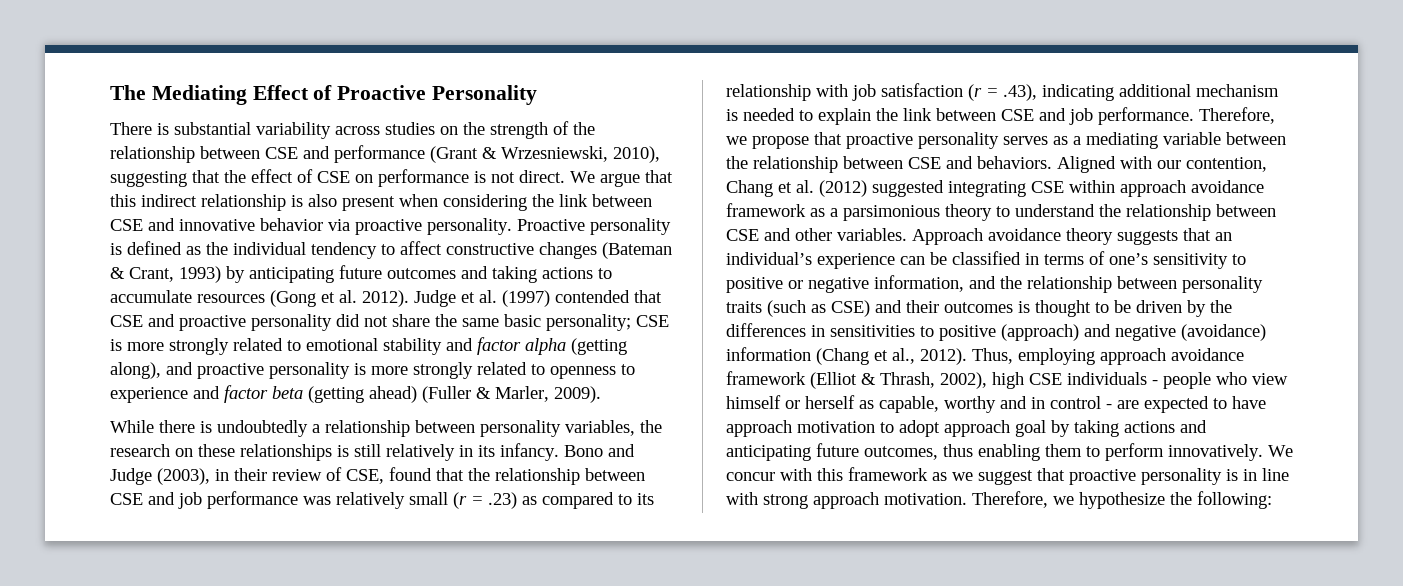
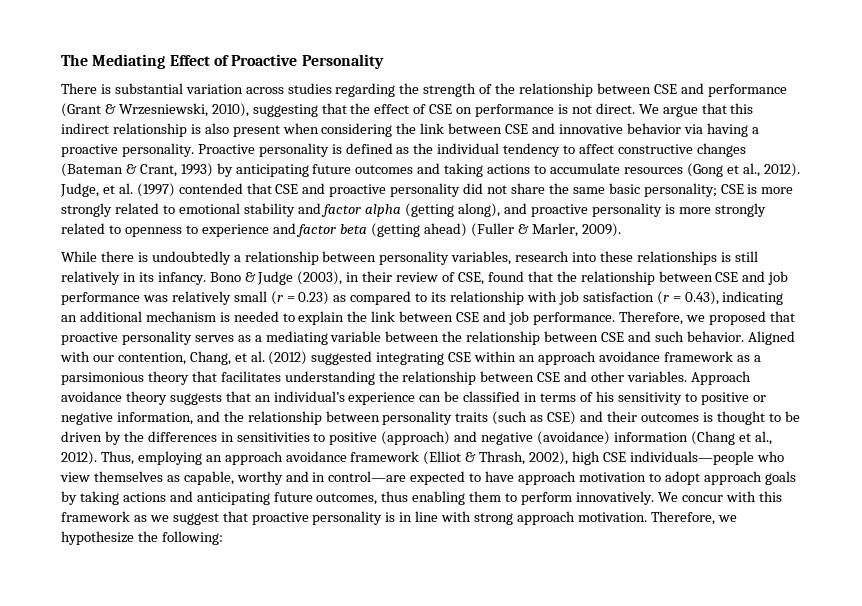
- There is substantial variability across studies on the strength of the relationship between CSE and performance (Grant & Wrzesniewski, 2010), suggesting that the effect of CSE on performance is not direct.
+ There is substantial variation across studies regarding the strength of the relationship between CSE and performance (Grant & Wrzesniewski, 2010), suggesting that the effect of CSE on performance is not direct.
- We argue that this indirect relationship is also present when considering the link between CSE and innovative behavior via proactive personality.
+ We argue that this indirect relationship is also present when considering the link between CSE and innovative behavior via having a proactive personality.
- Proactive personality is defined as the individual tendency to affect constructive changes (Bateman & Crant, 1993) by anticipating future outcomes and taking actions to accumulate resources (Gong et al. 2012). Judge et al. (1997) contended that CSE and proactive personality did not share the same basic personality;
+ Proactive personality is defined as the individual tendency to affect constructive changes (Bateman & Crant, 1993) by anticipating future outcomes and taking actions to accumulate resources (Gong et al., 2012). Judge, et al. (1997) contended that CSE and proactive personality did not share the same basic personality;
- While there is undoubtedly a relationship between personality variables, the research on these relationships is still relatively in its infancy.
+ While there is undoubtedly a relationship between personality variables, research into these relationships is still relatively in its infancy.
- Bono and Judge (2003), in their review of CSE, found that the relationship between CSE and job performance was relatively small (r = .23) as compared to its relationship with job satisfaction (r = .43), indicating additional mechanism is needed to explain the link between CSE and job performance.
+ Bono & Judge (2003), in their review of CSE, found that the relationship between CSE and job performance was relatively small (r = 0.23) as compared to its relationship with job satisfaction (r = 0.43), indicating an additional mechanism is needed to explain the link between CSE and job performance.
- Therefore, we propose that proactive personality serves as a mediating variable between the relationship between CSE and behaviors.
+ Therefore, we proposed that proactive personality serves as a mediating variable between the relationship between CSE and such behavior.
- Aligned with our contention, Chang et al. (2012) suggested integrating CSE within approach avoidance framework as a parsimonious theory to understand the relationship between CSE and other variables.
+ Aligned with our contention, Chang, et al. (2012) suggested integrating CSE within an approach avoidance framework as a parsimonious theory that facilitates understanding the relationship between CSE and other variables.
- Approach avoidance theory suggests that an individual’s experience can be classified in terms of one’s sensitivity to positive or negative information, and the relationship between personality traits (such as CSE) and their outcomes is thought to be driven by the differences in sensitivities to positive (approach) and negative (avoidance) information (Chang et al., 2012).
+ Approach avoidance theory suggests that an individual’s experience can be classified in terms of his sensitivity to positive or negative information, and the relationship between personality traits (such as CSE) and their outcomes is thought to be driven by the differences in sensitivities to positive (approach) and negative (avoidance) information (Chang et al., 2012).
- Thus, employing approach avoidance framework (Elliot & Thrash, 2002), high CSE individuals - people who view himself or herself as capable, worthy and in control - are expected to have approach motivation to adopt approach goal by taking actions and anticipating future outcomes, thus enabling them to perform innovatively.
+ Thus, employing an approach avoidance framework (Elliot & Thrash, 2002), high CSE individuals—people who view themselves as capable, worthy and in control—are expected to have approach motivation to adopt approach goals by taking actions and anticipating future outcomes, thus enabling them to perform innovatively.

